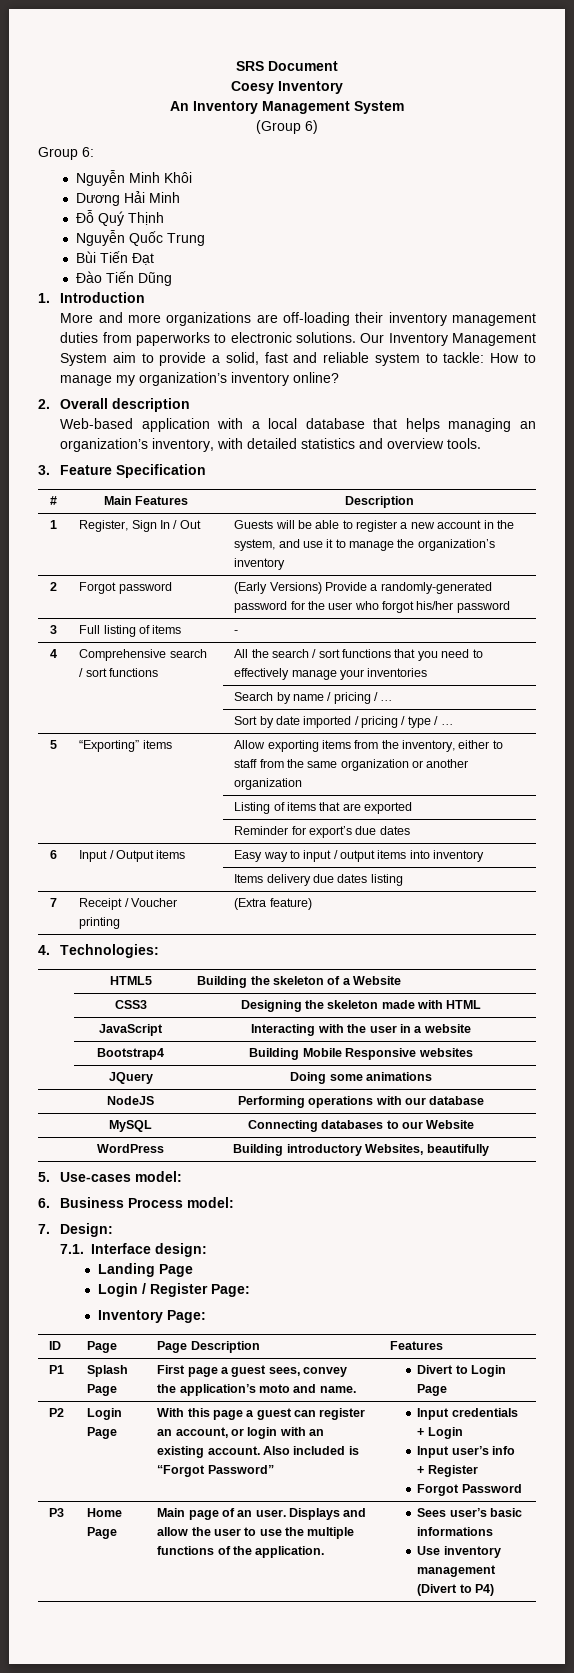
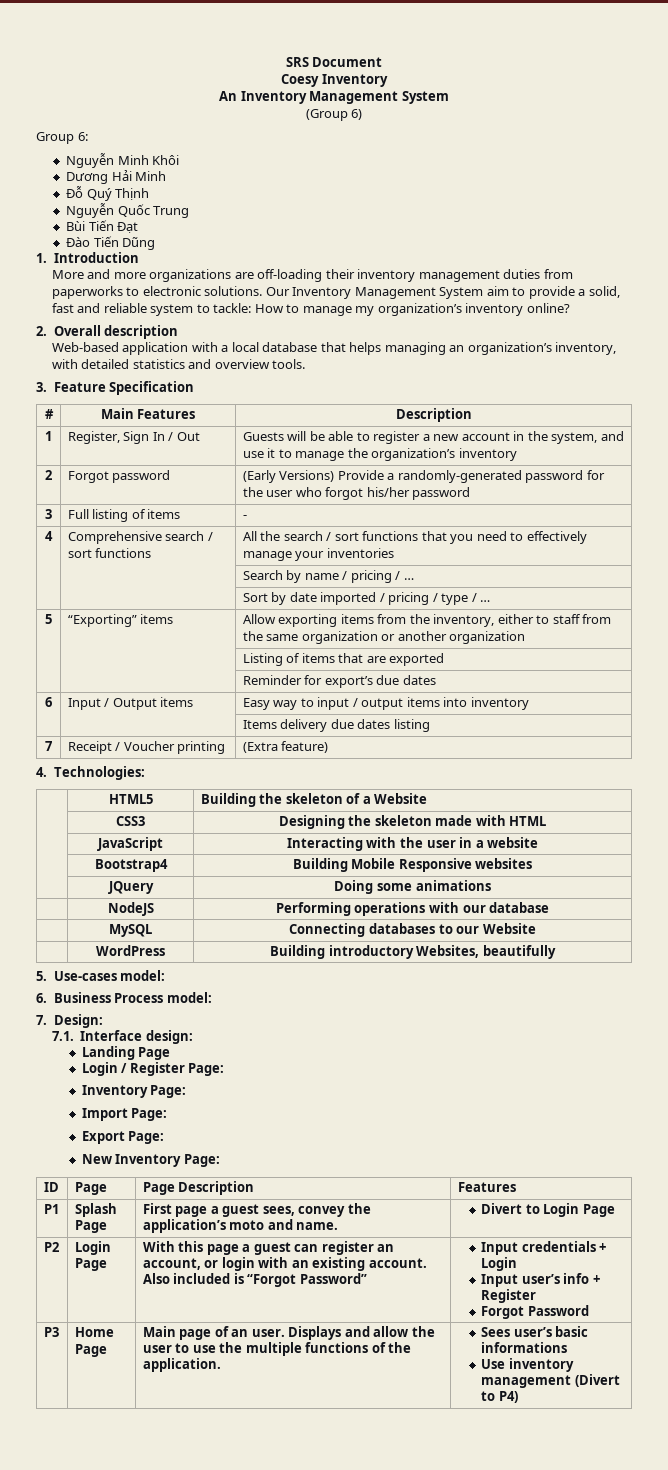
+ Import Page:
+ Export Page:
+ New Inventory Page:

